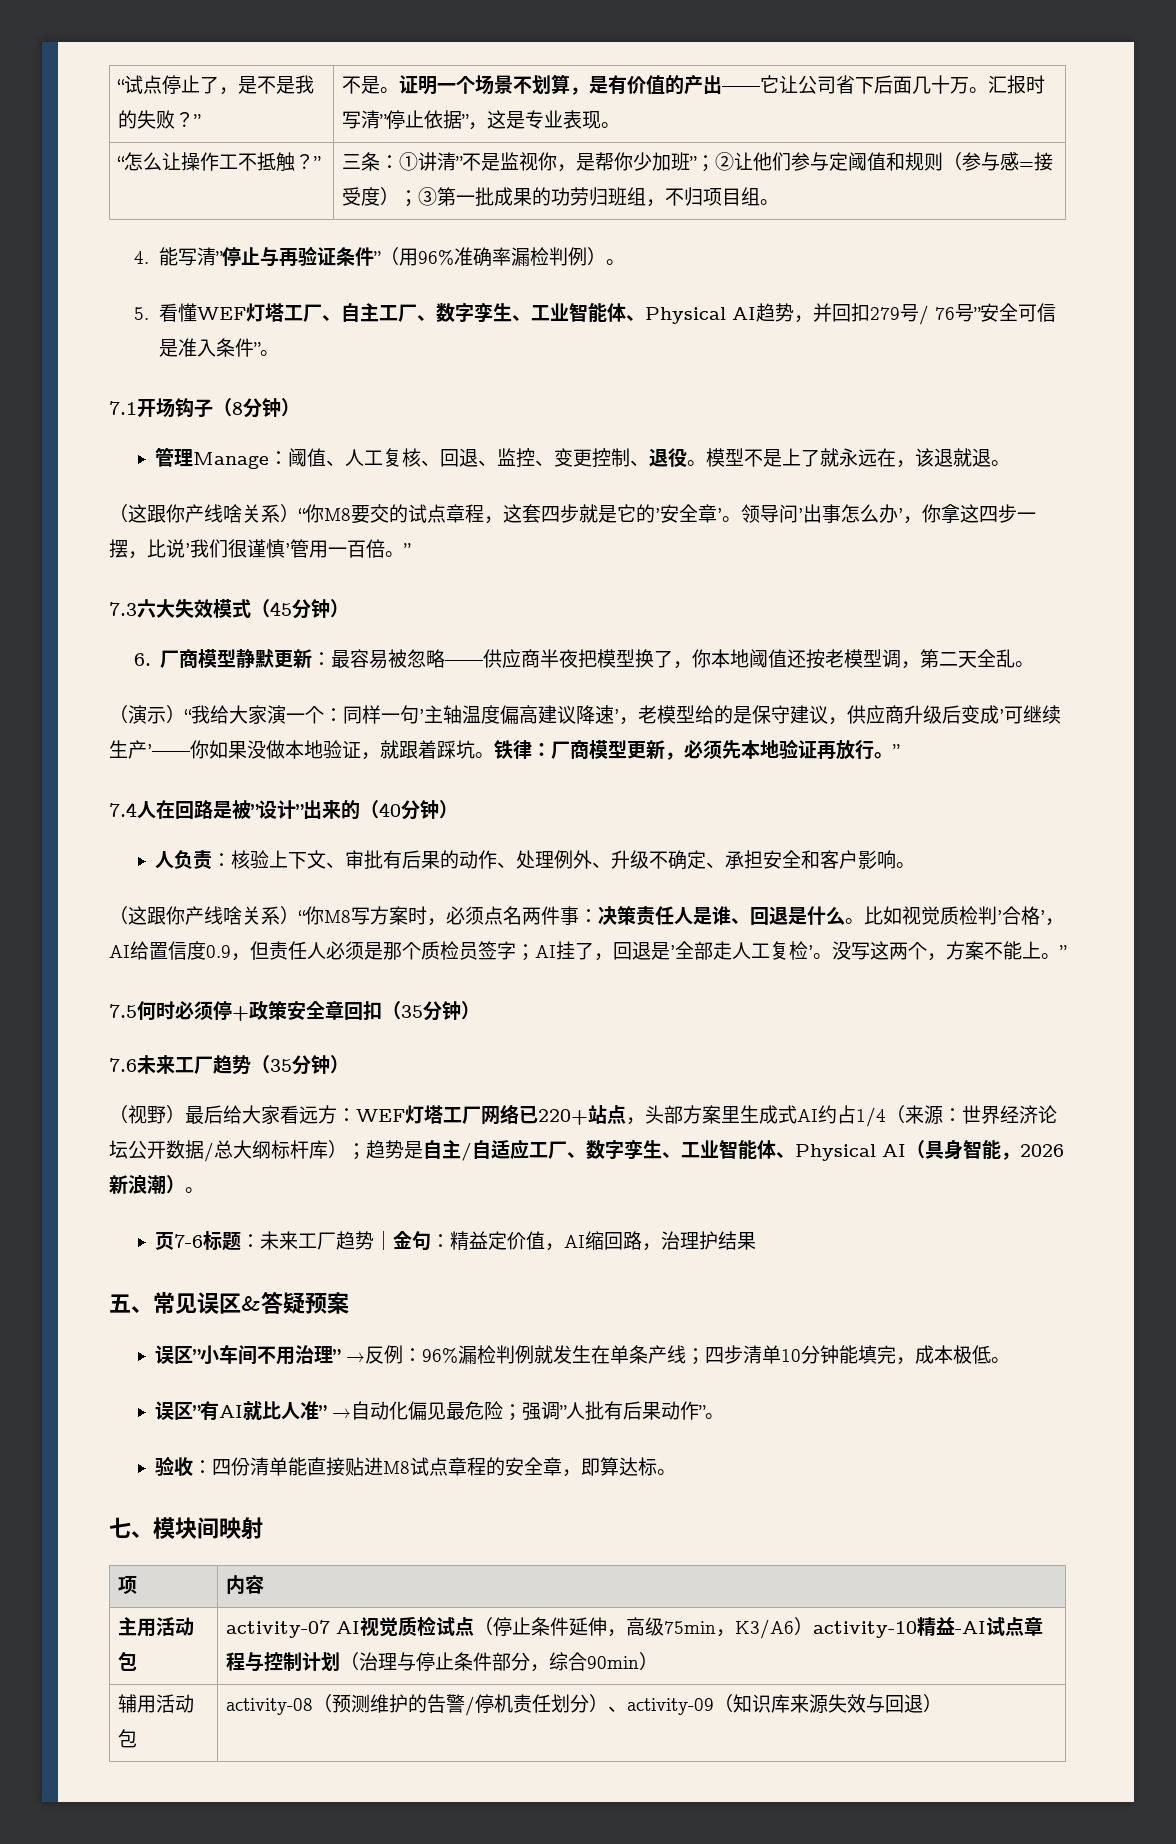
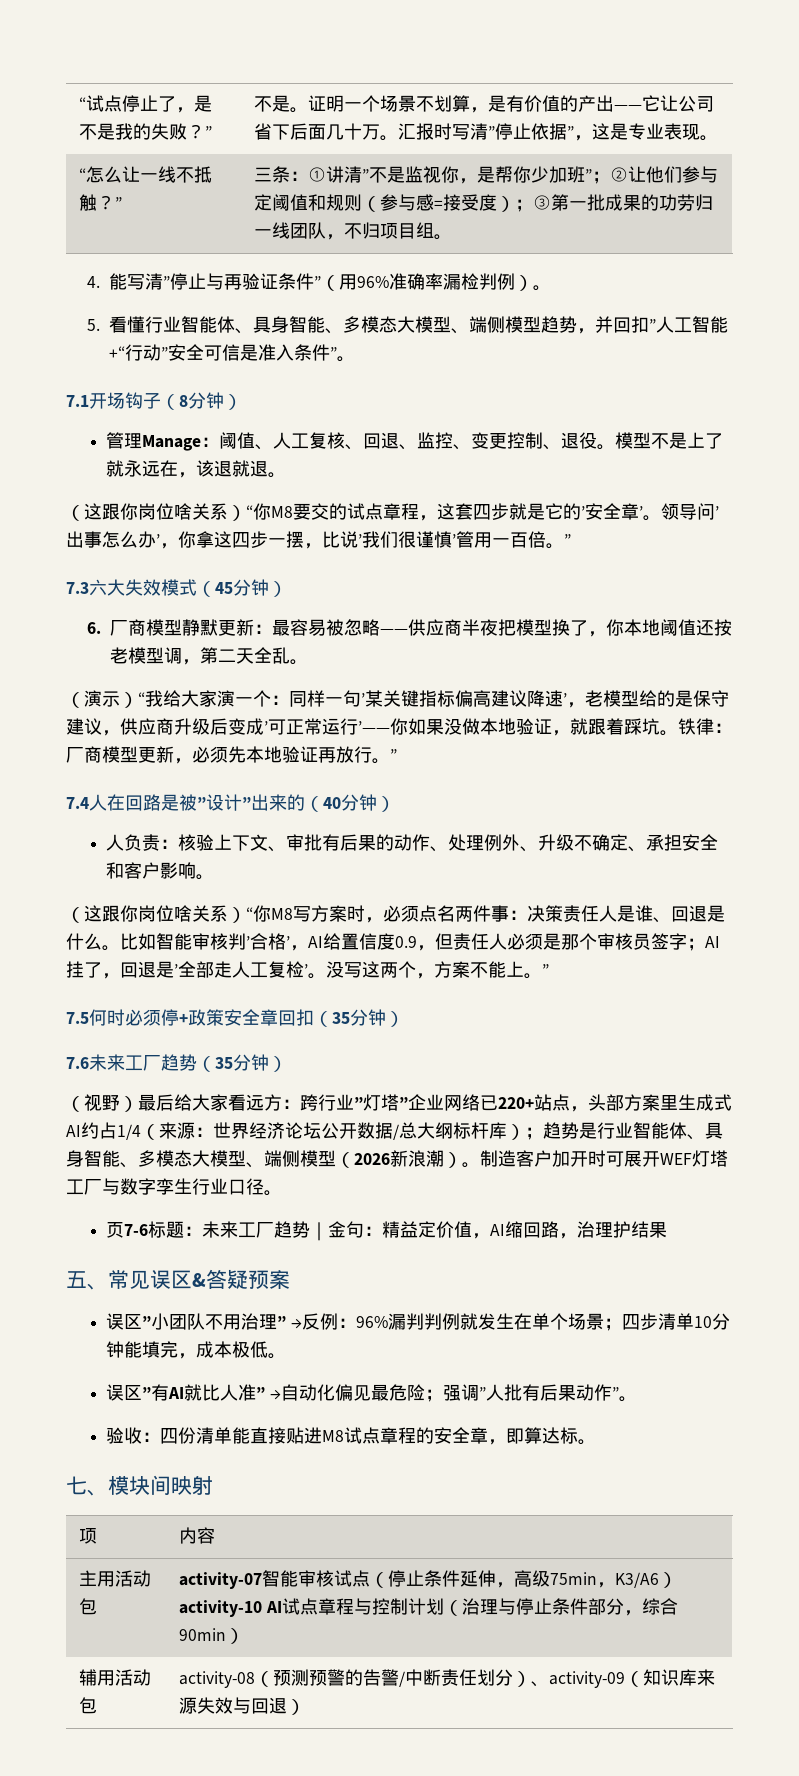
- “怎么让操作工不抵触？”
+ “怎么让一线不抵触？”
- 三条：①讲清”不是监视你，是帮你少加班”；②让他们参与定阈值和规则（参与感=接受度）；③第一批成果的功劳归班组，不归项目组。
+ 三条：①讲清”不是监视你，是帮你少加班”；②让他们参与定阈值和规则（参与感=接受度）；③第一批成果的功劳归一线团队，不归项目组。
- 5.看懂WEF灯塔工厂、自主工厂、数字孪生、工业智能体、Physical AI趋势，并回扣279号/ 76号”安全可信是准入条件”。
+ 5.看懂行业智能体、具身智能、多模态大模型、端侧模型趋势，并回扣”人工智能+“行动”安全可信是准入条件”。
- （这跟你产线啥关系）“你M8要交的试点章程，这套四步就是它的’安全章’。
+ （这跟你岗位啥关系）“你M8要交的试点章程，这套四步就是它的’安全章’。
- （演示）“我给大家演一个：同样一句’主轴温度偏高建议降速’，老模型给的是保守建议，供应商升级后变成’可继续生产’——你如果没做本地验证，就跟着踩坑。
+ （演示）“我给大家演一个：同样一句’某关键指标偏高建议降速’，老模型给的是保守建议，供应商升级后变成’可正常运行’——你如果没做本地验证，就跟着踩坑。
- （这跟你产线啥关系）“你M8写方案时，必须点名两件事：决策责任人是谁、回退是什么。
+ （这跟你岗位啥关系）“你M8写方案时，必须点名两件事：决策责任人是谁、回退是什么。
- 比如视觉质检判’合格’，AI给置信度0.9，但责任人必须是那个质检员签字；AI挂了，回退是’全部走人工复检’。
+ 比如智能审核判’合格’，AI给置信度0.9，但责任人必须是那个审核员签字；AI挂了，回退是’全部走人工复检’。
- （视野）最后给大家看远方：WEF灯塔工厂网络已220+站点，头部方案里生成式AI约占1/4（来源：世界经济论坛公开数据/总大纲标杆库）；趋势是自主/自适应工厂、数字孪生、工业智能体、Physical AI（具身智能，2026新浪潮）。
+ （视野）最后给大家看远方：跨行业”灯塔”企业网络已220+站点，头部方案里生成式AI约占1/4（来源：世界经济论坛公开数据/总大纲标杆库）；趋势是行业智能体、具身智能、多模态大模型、端侧模型（2026新浪潮）。制造客户加开时可展开WEF灯塔工厂与数字孪生行业口径。
- 误区”小车间不用治理” →反例：96%漏检判例就发生在单条产线；四步清单10分钟能填完，成本极低。
+ 误区”小团队不用治理” →反例：96%漏判判例就发生在单个场景；四步清单10分钟能填完，成本极低。
- 主用活动包 | activity-07 AI视觉质检试点（停止条件延伸，高级75min，K3/A6）activity-10精益-AI试点章程与控制计划（治理与停止条件部分，综合90min）
+ 主用活动包 | activity-07智能审核试点（停止条件延伸，高级75min，K3/A6）activity-10 AI试点章程与控制计划（治理与停止条件部分，综合90min）
- 辅用活动包 | activity-08（预测维护的告警/停机责任划分）、activity-09（知识库来源失效与回退）
+ 辅用活动包 | activity-08（预测预警的告警/中断责任划分）、activity-09（知识库来源失效与回退）

